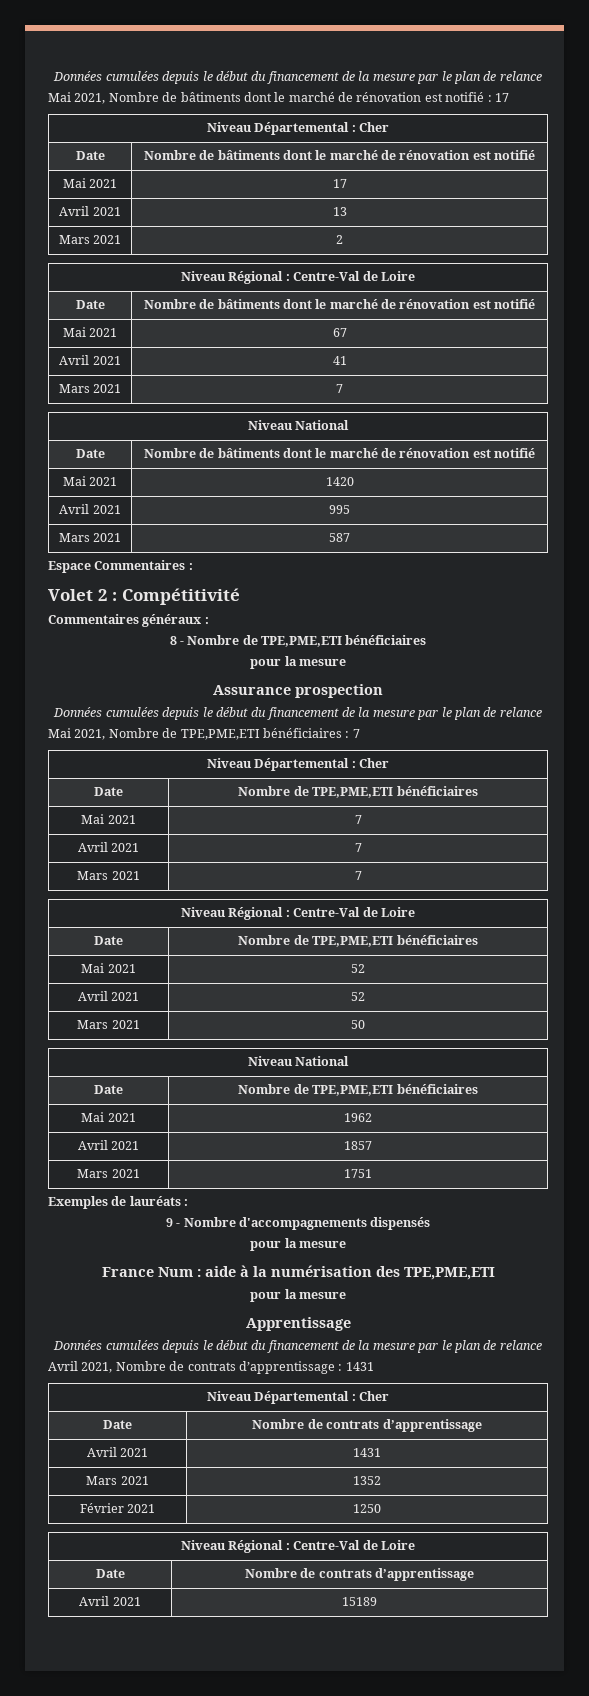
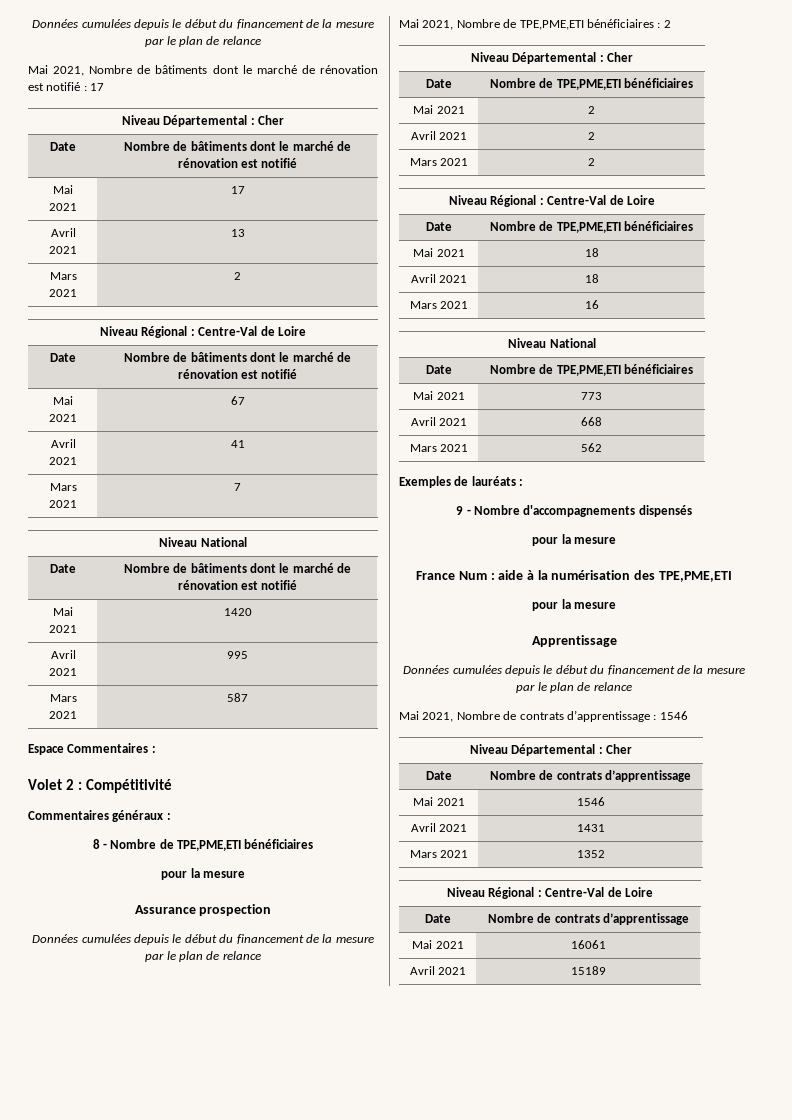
- Mai 2021, Nombre de TPE,PME,ETI bénéficiaires : 7
+ Mai 2021, Nombre de TPE,PME,ETI bénéficiaires : 2
- Mai 2021 | 7
- Avril 2021 | 7
- Mars 2021 | 7
+ Mai 2021 | 2
+ Avril 2021 | 2
+ Mars 2021 | 2
- Mai 2021 | 52
- Avril 2021 | 52
- Mars 2021 | 50
+ Mai 2021 | 18
+ Avril 2021 | 18
+ Mars 2021 | 16
- Mai 2021 | 1962
- Avril 2021 | 1857
- Mars 2021 | 1751
+ Mai 2021 | 773
+ Avril 2021 | 668
+ Mars 2021 | 562
- Avril 2021, Nombre de contrats d’apprentissage : 1431
+ Mai 2021, Nombre de contrats d’apprentissage : 1546
+ Mai 2021 | 1546
- Février 2021 | 1250
+ Mai 2021 | 16061

